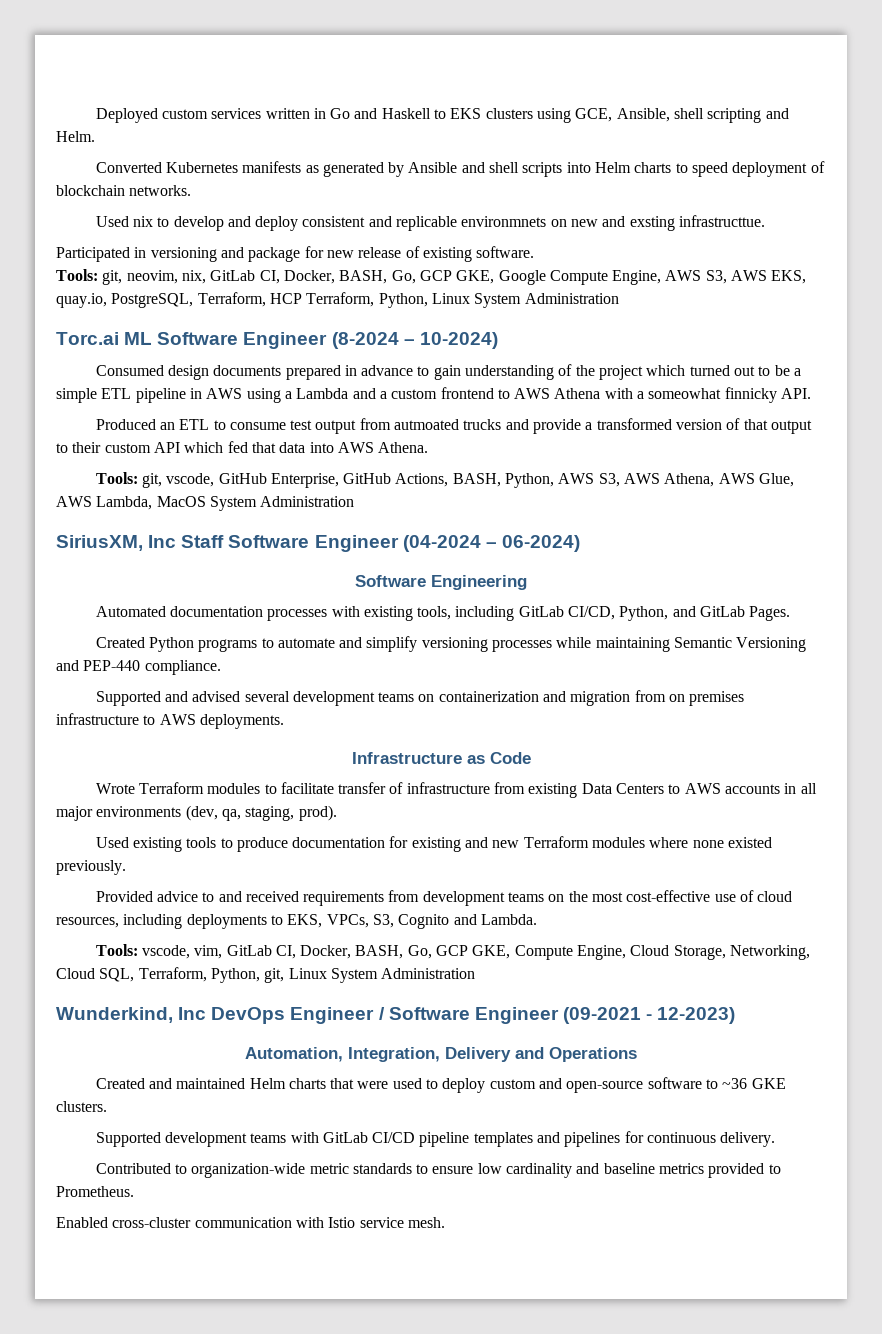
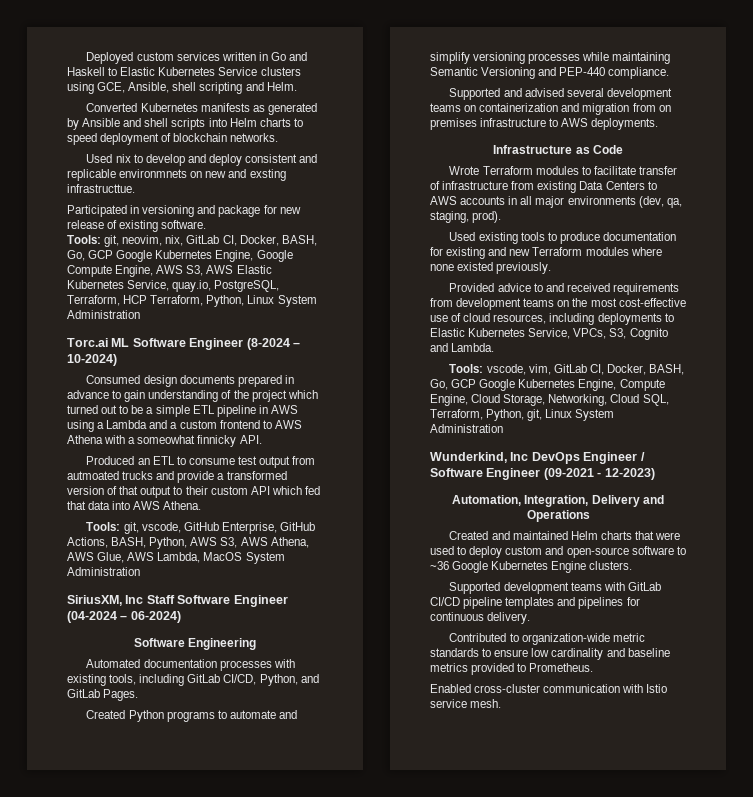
- Deployed custom services written in Go and Haskell to EKS clusters using GCE, Ansible, shell scripting and Helm.
+ Deployed custom services written in Go and Haskell to Elastic Kubernetes Service clusters using GCE, Ansible, shell scripting and Helm.
- Tools: git, neovim, nix, GitLab CI, Docker, BASH, Go, GCP GKE, Google Compute Engine, AWS S3, AWS EKS, quay.io, PostgreSQL, Terraform, HCP Terraform, Python, Linux System Administration
+ Tools: git, neovim, nix, GitLab CI, Docker, BASH, Go, GCP Google Kubernetes Engine, Google Compute Engine, AWS S3, AWS Elastic Kubernetes Service, quay.io, PostgreSQL, Terraform, HCP Terraform, Python, Linux System Administration
- Provided advice to and received requirements from development teams on the most cost-effective use of cloud resources, including deployments to EKS, VPCs, S3, Cognito and Lambda.
+ Provided advice to and received requirements from development teams on the most cost-effective use of cloud resources, including deployments to Elastic Kubernetes Service, VPCs, S3, Cognito and Lambda.
- Tools: vscode, vim, GitLab CI, Docker, BASH, Go, GCP GKE, Compute Engine, Cloud Storage, Networking, Cloud SQL, Terraform, Python, git, Linux System Administration
+ Tools: vscode, vim, GitLab CI, Docker, BASH, Go, GCP Google Kubernetes Engine, Compute Engine, Cloud Storage, Networking, Cloud SQL, Terraform, Python, git, Linux System Administration
- Created and maintained Helm charts that were used to deploy custom and open-source software to ~36 GKE clusters.
+ Created and maintained Helm charts that were used to deploy custom and open-source software to ~36 Google Kubernetes Engine clusters.

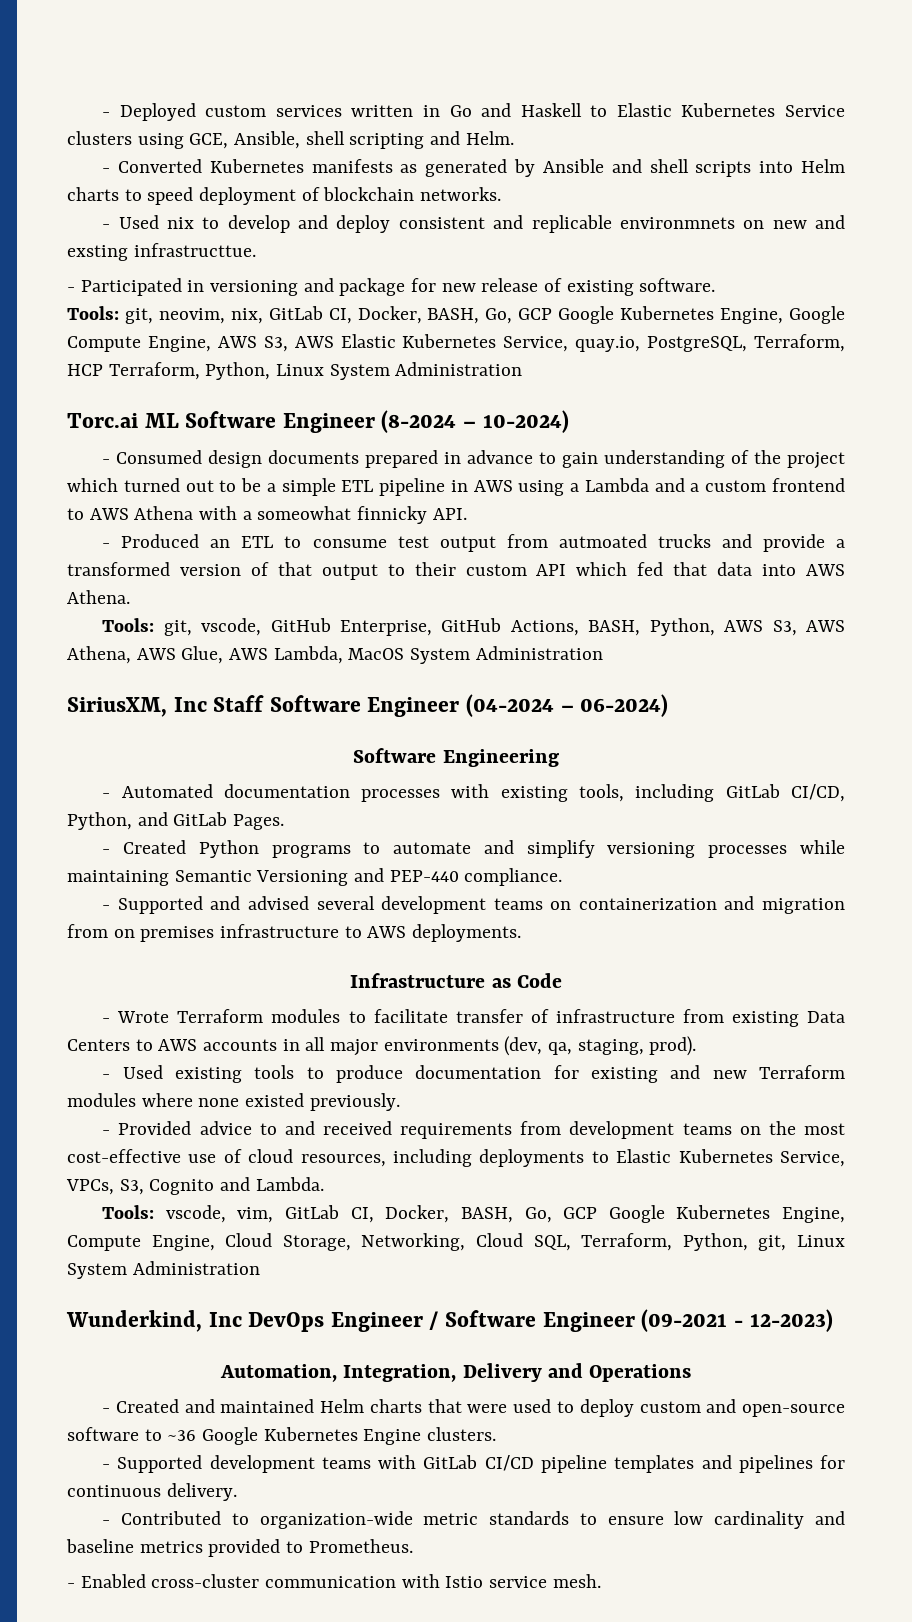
- Deployed custom services written in Go and Haskell to Elastic Kubernetes Service clusters using GCE, Ansible, shell scripting and Helm.
+ - Deployed custom services written in Go and Haskell to Elastic Kubernetes Service clusters using GCE, Ansible, shell scripting and Helm.
- Converted Kubernetes manifests as generated by Ansible and shell scripts into Helm charts to speed deployment of blockchain networks.
+ - Converted Kubernetes manifests as generated by Ansible and shell scripts into Helm charts to speed deployment of blockchain networks.
- Used nix to develop and deploy consistent and replicable environmnets on new and exsting infrastructtue.
+ - Used nix to develop and deploy consistent and replicable environmnets on new and exsting infrastructtue.
- Participated in versioning and package for new release of existing software.
+ - Participated in versioning and package for new release of existing software.
- Consumed design documents prepared in advance to gain understanding of the project which turned out to be a simple ETL pipeline in AWS using a Lambda and a custom frontend to AWS Athena with a someowhat finnicky API.
+ - Consumed design documents prepared in advance to gain understanding of the project which turned out to be a simple ETL pipeline in AWS using a Lambda and a custom frontend to AWS Athena with a someowhat finnicky API.
- Produced an ETL to consume test output from autmoated trucks and provide a transformed version of that output to their custom API which fed that data into AWS Athena.
+ - Produced an ETL to consume test output from autmoated trucks and provide a transformed version of that output to their custom API which fed that data into AWS Athena.
- Automated documentation processes with existing tools, including GitLab CI/CD, Python, and GitLab Pages.
+ - Automated documentation processes with existing tools, including GitLab CI/CD, Python, and GitLab Pages.
- Created Python programs to automate and simplify versioning processes while maintaining Semantic Versioning and PEP-440 compliance.
+ - Created Python programs to automate and simplify versioning processes while maintaining Semantic Versioning and PEP-440 compliance.
- Supported and advised several development teams on containerization and migration from on premises infrastructure to AWS deployments.
+ - Supported and advised several development teams on containerization and migration from on premises infrastructure to AWS deployments.
- Wrote Terraform modules to facilitate transfer of infrastructure from existing Data Centers to AWS accounts in all major environments (dev, qa, staging, prod).
+ - Wrote Terraform modules to facilitate transfer of infrastructure from existing Data Centers to AWS accounts in all major environments (dev, qa, staging, prod).
- Used existing tools to produce documentation for existing and new Terraform modules where none existed previously.
+ - Used existing tools to produce documentation for existing and new Terraform modules where none existed previously.
- Provided advice to and received requirements from development teams on the most cost-effective use of cloud resources, including deployments to Elastic Kubernetes Service, VPCs, S3, Cognito and Lambda.
+ - Provided advice to and received requirements from development teams on the most cost-effective use of cloud resources, including deployments to Elastic Kubernetes Service, VPCs, S3, Cognito and Lambda.
- Created and maintained Helm charts that were used to deploy custom and open-source software to ~36 Google Kubernetes Engine clusters.
+ - Created and maintained Helm charts that were used to deploy custom and open-source software to ~36 Google Kubernetes Engine clusters.
- Supported development teams with GitLab CI/CD pipeline templates and pipelines for continuous delivery.
+ - Supported development teams with GitLab CI/CD pipeline templates and pipelines for continuous delivery.
- Contributed to organization-wide metric standards to ensure low cardinality and baseline metrics provided to Prometheus.
+ - Contributed to organization-wide metric standards to ensure low cardinality and baseline metrics provided to Prometheus.
- Enabled cross-cluster communication with Istio service mesh.
+ - Enabled cross-cluster communication with Istio service mesh.

